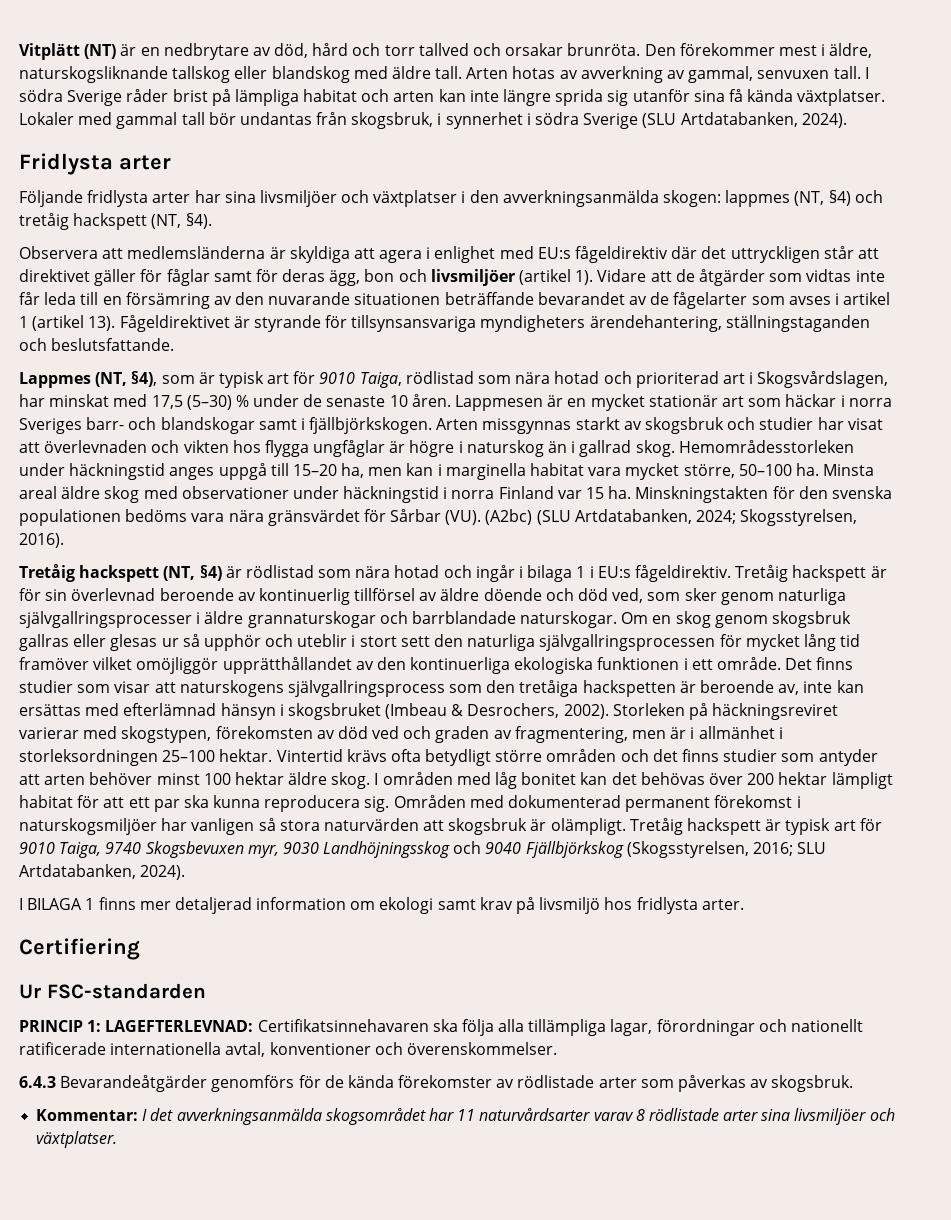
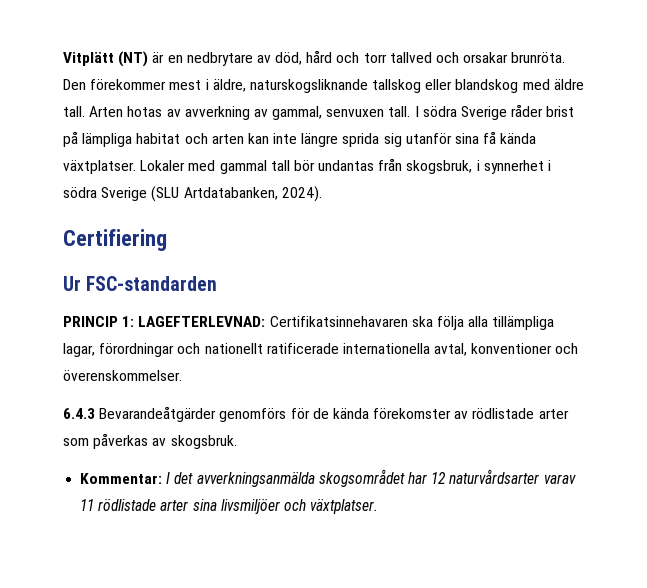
- Fridlysta arter
- Följande fridlysta arter har sina livsmiljöer och växtplatser i den avverkningsanmälda skogen: lappmes (NT, §4) och tretåig hackspett (NT, §4).
- Observera att medlemsländerna är skyldiga att agera i enlighet med EU:s fågeldirektiv där det uttryckligen står att direktivet gäller för fåglar samt för deras ägg, bon och livsmiljöer (artikel 1). Vidare att de åtgärder som vidtas inte får leda till en försämring av den nuvarande situationen beträffande bevarandet av de fågelarter som avses i artikel 1 (artikel 13). Fågeldirektivet är styrande för tillsynsansvariga myndigheters ärendehantering, ställningstaganden och beslutsfattande.
- Lappmes (NT, §4), som är typisk art för 9010 Taiga, rödlistad som nära hotad och prioriterad art i Skogsvårdslagen, har minskat med 17,5 (5–30) % under de senaste 10 åren. Lappmesen är en mycket stationär art som häckar i norra Sveriges barr- och blandskogar samt i fjällbjörkskogen. Arten missgynnas starkt av skogsbruk och studier har visat att överlevnaden och vikten hos flygga ungfåglar är högre i naturskog än i gallrad skog. Hemområdesstorleken under häckningstid anges uppgå till 15–20 ha, men kan i marginella habitat vara mycket större, 50–100 ha. Minsta areal äldre skog med observationer under häckningstid i norra Finland var 15 ha. Minskningstakten för den svenska populationen bedöms vara nära gränsvärdet för Sårbar (VU). (A2bc) (SLU Artdatabanken, 2024; Skogsstyrelsen, 2016).
- Tretåig hackspett (NT, §4) är rödlistad som nära hotad och ingår i bilaga 1 i EU:s fågeldirektiv. Tretåig hackspett är för sin överlevnad beroende av kontinuerlig tillförsel av äldre döende och död ved, som sker genom naturliga självgallringsprocesser i äldre grannaturskogar och barrblandade naturskogar. Om en skog genom skogsbruk gallras eller glesas ur så upphör och uteblir i stort sett den naturliga självgallringsprocessen för mycket lång tid framöver vilket omöjliggör upprätthållandet av den kontinuerliga ekologiska funktionen i ett område. Det finns studier som visar att naturskogens självgallringsprocess som den tretåiga hackspetten är beroende av, inte kan ersättas med efterlämnad hänsyn i skogsbruket (Imbeau & Desrochers, 2002). Storleken på häckningsreviret varierar med skogstypen, förekomsten av död ved och graden av fragmentering, men är i allmänhet i storleksordningen 25–100 hektar. Vintertid krävs ofta betydligt större områden och det finns studier som antyder att arten behöver minst 100 hektar äldre skog. I områden med låg bonitet kan det behövas över 200 hektar lämpligt habitat för att ett par ska kunna reproducera sig. Områden med dokumenterad permanent förekomst i naturskogsmiljöer har vanligen så stora naturvärden att skogsbruk är olämpligt. Tretåig hackspett är typisk art för 9010 Taiga, 9740 Skogsbevuxen myr, 9030 Landhöjningsskog och 9040 Fjällbjörkskog (Skogsstyrelsen, 2016; SLU Artdatabanken, 2024).
- I BILAGA 1 finns mer detaljerad information om ekologi samt krav på livsmiljö hos fridlysta arter.
- Kommentar: I det avverkningsanmälda skogsområdet har 11 naturvårdsarter varav 8 rödlistade arter sina livsmiljöer och växtplatser.
+ Kommentar: I det avverkningsanmälda skogsområdet har 12 naturvårdsarter varav 11 rödlistade arter sina livsmiljöer och växtplatser.

